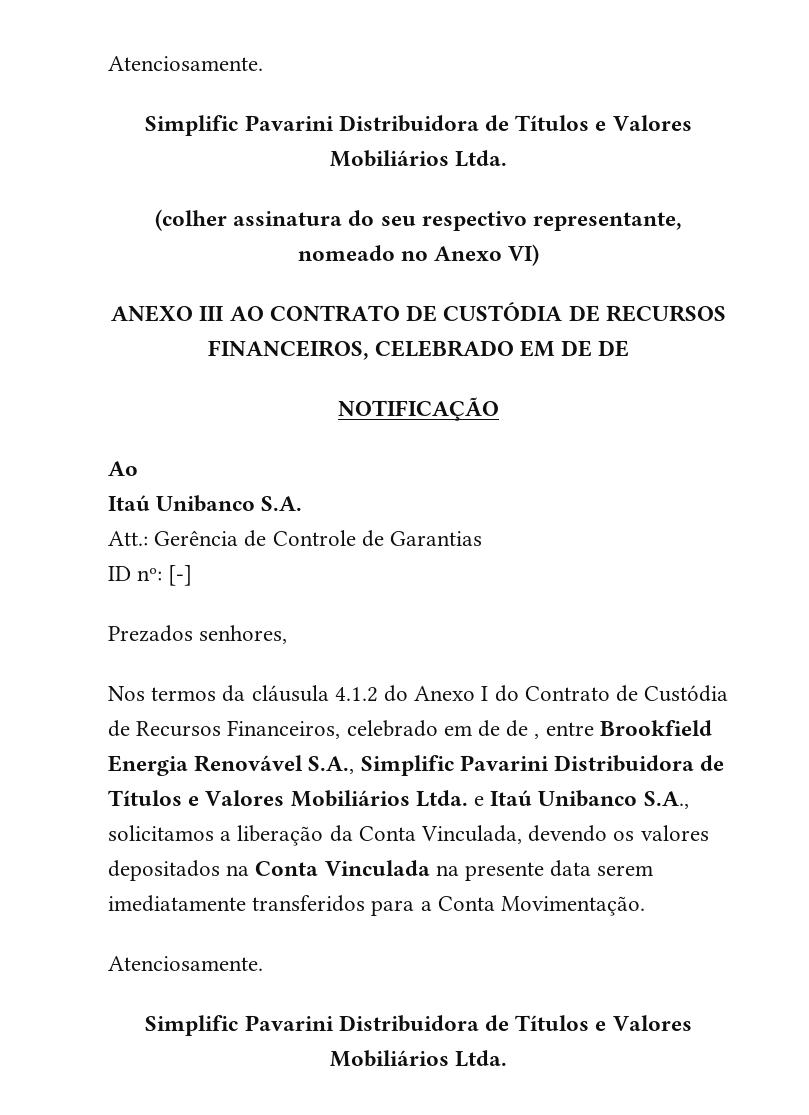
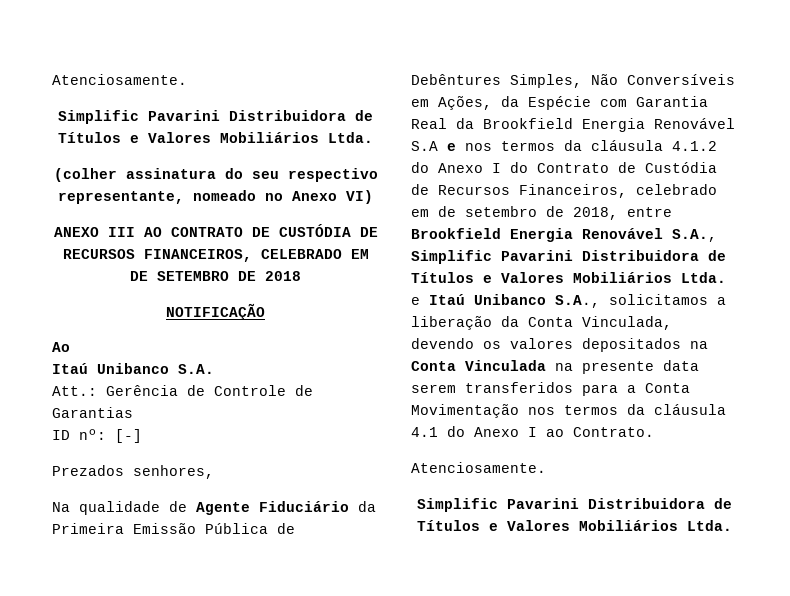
- ANEXO III AO CONTRATO DE CUSTÓDIA DE RECURSOS FINANCEIROS, CELEBRADO EM DE DE
+ ANEXO III AO CONTRATO DE CUSTÓDIA DE RECURSOS FINANCEIROS, CELEBRADO EM DE SETEMBRO DE 2018
- Nos termos da cláusula 4.1.2 do Anexo I do Contrato de Custódia de Recursos Financeiros, celebrado em de de , entre Brookfield Energia Renovável S.A., Simplific Pavarini Distribuidora de Títulos e Valores Mobiliários Ltda. e Itaú Unibanco S.A., solicitamos a liberação da Conta Vinculada, devendo os valores depositados na Conta Vinculada na presente data serem imediatamente transferidos para a Conta Movimentação.
+ Na qualidade de Agente Fiduciário da Primeira Emissão Pública de Debêntures Simples, Não Conversíveis em Ações, da Espécie com Garantia Real da Brookfield Energia Renovável S.A e nos termos da cláusula 4.1.2 do Anexo I do Contrato de Custódia de Recursos Financeiros, celebrado em de setembro de 2018, entre Brookfield Energia Renovável S.A., Simplific Pavarini Distribuidora de Títulos e Valores Mobiliários Ltda. e Itaú Unibanco S.A., solicitamos a liberação da Conta Vinculada, devendo os valores depositados na Conta Vinculada na presente data serem transferidos para a Conta Movimentação nos termos da cláusula 4.1 do Anexo I ao Contrato.

